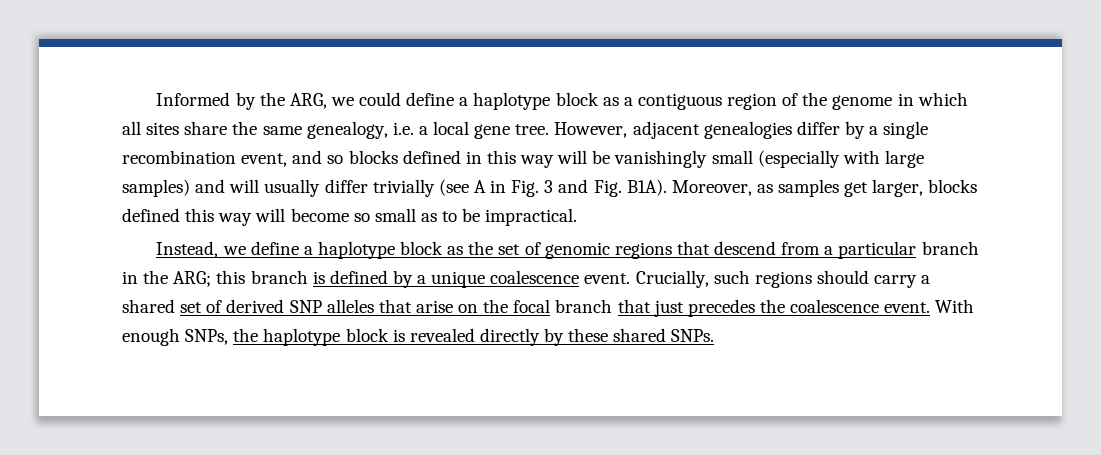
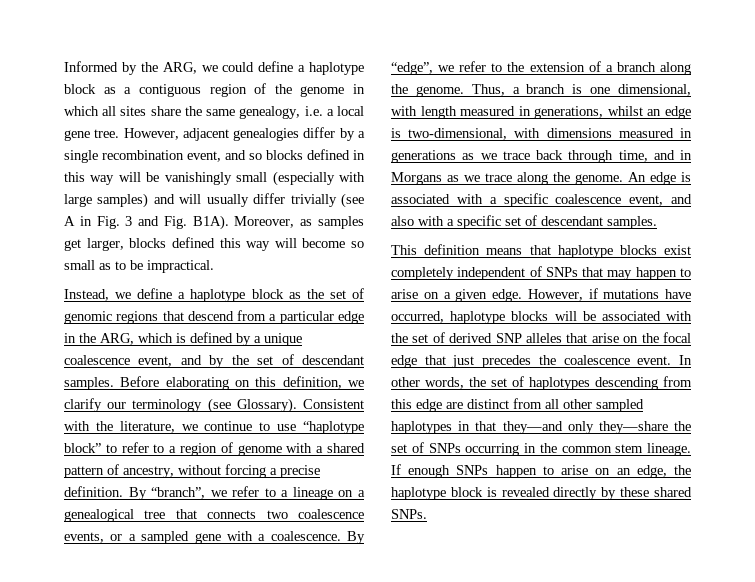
- Instead, we define a haplotype block as the set of genomic regions that descend from a particular branch in the ARG; this branch is defined by a unique coalescence event. Crucially, such regions should carry a shared set of derived SNP alleles that arise on the focal branch that just precedes the coalescence event.
+ Instead, we define a haplotype block as the set of genomic regions that descend from a particular edge in the ARG, which is defined by a unique coalescence event, and by the set of descendant samples. Before elaborating on this definition, we clarify our terminology (see Glossary). Consistent with the literature, we continue to use “haplotype block” to refer to a region of genome with a shared pattern of ancestry, without forcing a precise definition. By “branch”, we refer to a lineage on a genealogical tree that connects two coalescence events, or a sampled gene with a coalescence. By “edge”, we refer to the extension of a branch along the genome. Thus, a branch is one dimensional, with length measured in generations, whilst an edge is two-dimensional, with dimensions measured in generations as we trace back through time, and in Morgans as we trace along the genome. An edge is associated with a specific coalescence event, and also with a specific set of descendant samples.
+ This definition means that haplotype blocks exist completely independent of SNPs that may happen to arise on a given edge. However, if mutations have occurred, haplotype blocks will be associated with the set of derived SNP alleles that arise on the focal edge that just precedes the coalescence event.
- With enough SNPs, the haplotype block is revealed directly by these shared SNPs.
+ In other words, the set of haplotypes descending from this edge are distinct from all other sampled haplotypes in that they—and only they—share the set of SNPs occurring in the common stem lineage. If enough SNPs happen to arise on an edge, the haplotype block is revealed directly by these shared SNPs.

